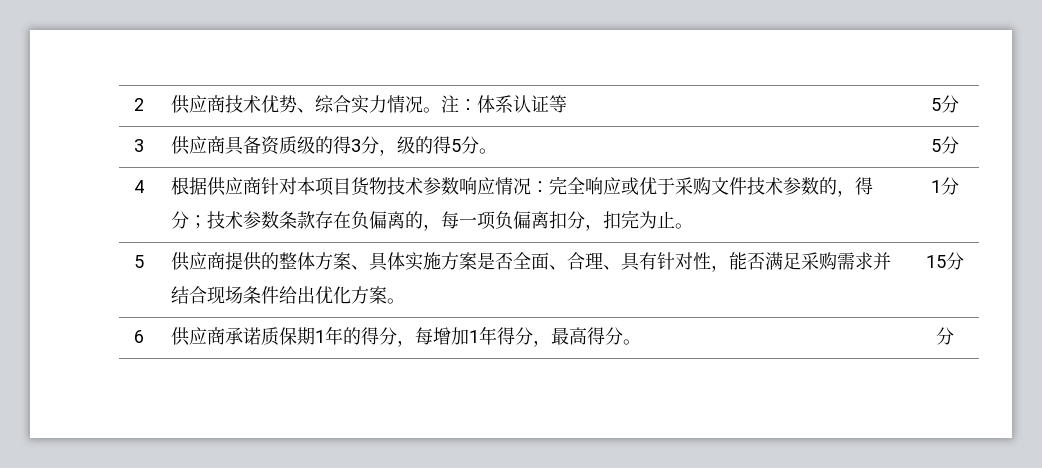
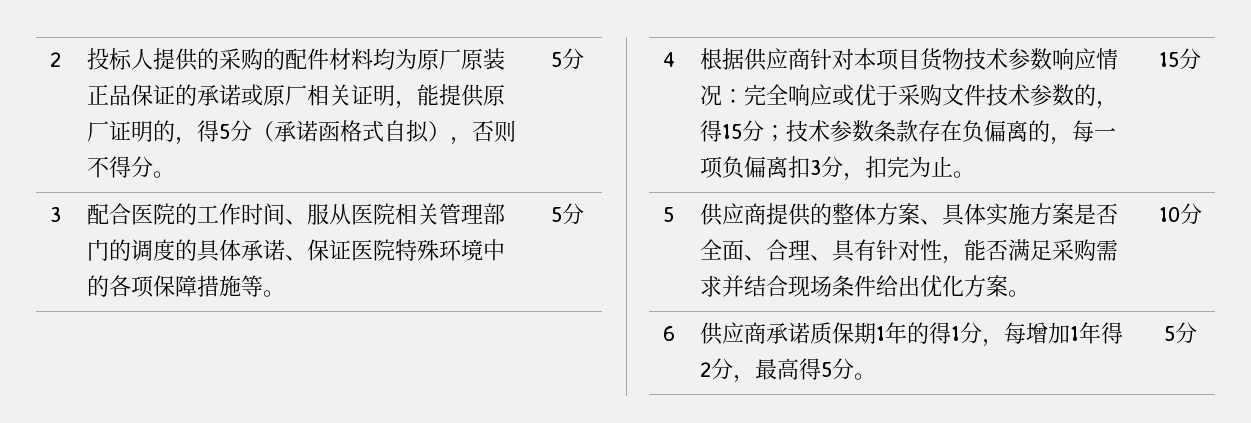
- 2 | 供应商技术优势、综合实力情况。注：体系认证等 | 5分
- 3 | 供应商具备资质级的得3分，级的得5分。 | 5分
+ 2 | 投标人提供的采购的配件材料均为原厂原装正品保证的承诺或原厂相关证明，能提供原厂证明的，得5分（承诺函格式自拟），否则不得分。 | 5分
+ 3 | 配合医院的工作时间、服从医院相关管理部门的调度的具体承诺、保证医院特殊环境中的各项保障措施等。 | 5分
- 4 | 根据供应商针对本项目货物技术参数响应情况：完全响应或优于采购文件技术参数的，得分；技术参数条款存在负偏离的，每一项负偏离扣分，扣完为止。 | 1分
+ 4 | 根据供应商针对本项目货物技术参数响应情况：完全响应或优于采购文件技术参数的，得15分；技术参数条款存在负偏离的，每一项负偏离扣3分，扣完为止。 | 15分
- 5 | 供应商提供的整体方案、具体实施方案是否全面、合理、具有针对性，能否满足采购需求并结合现场条件给出优化方案。 | 15分
+ 5 | 供应商提供的整体方案、具体实施方案是否全面、合理、具有针对性，能否满足采购需求并结合现场条件给出优化方案。 | 10分
- 6 | 供应商承诺质保期1年的得分，每增加1年得分，最高得分。 | 分
+ 6 | 供应商承诺质保期1年的得1分，每增加1年得2分，最高得5分。 | 5分

